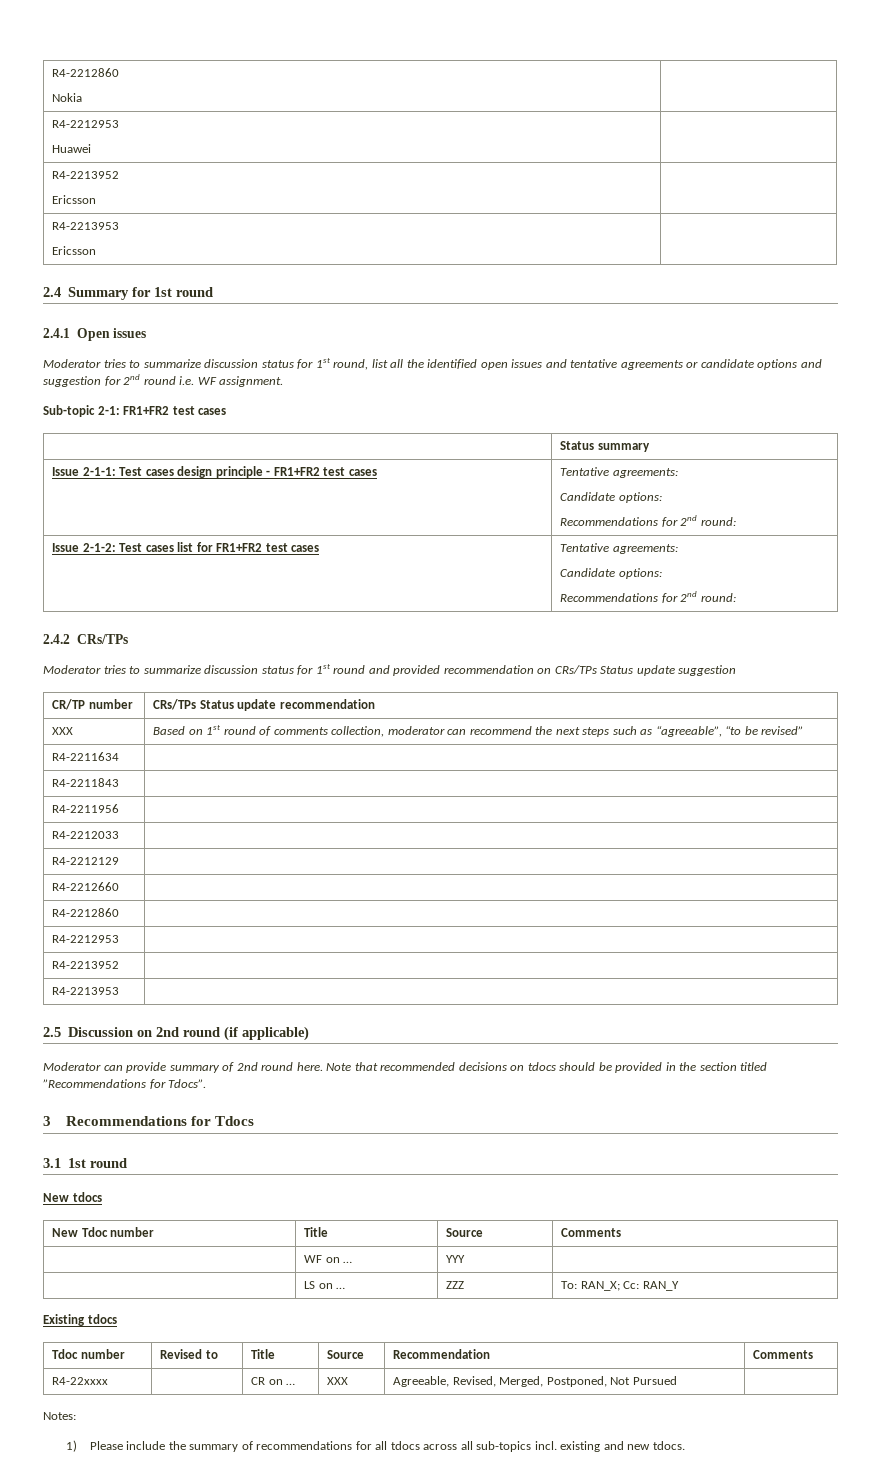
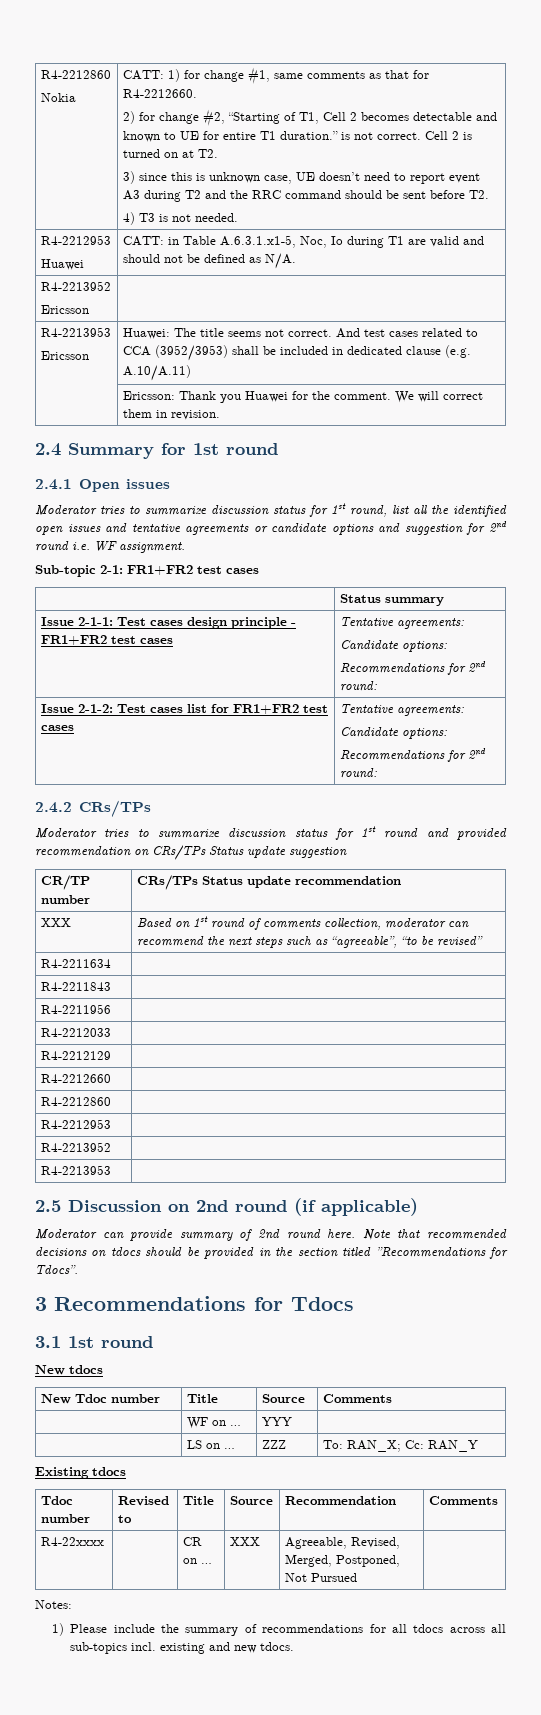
- Nokia |
+ Nokia | CATT: 1) for change #1, same comments as that for R4-2212660.
+ 2) for change #2, “Starting of T1, Cell 2 becomes detectable and known to UE for entire T1 duration.” is not correct. Cell 2 is turned on at T2.
+ 3) since this is unknown case, UE doesn’t need to report event A3 during T2 and the RRC command should be sent before T2.
+ 4) T3 is not needed.
  R4-2212953
- Huawei |
+ Huawei | CATT: in Table A.6.3.1.x1-5, Noc, Io during T1 are valid and should not be defined as N/A.
  R4-2213952
  Ericsson |
  R4-2213953
- Ericsson |
+ Ericsson | Huawei: The title seems not correct. And test cases related to CCA (3952/3953) shall be included in dedicated clause (e.g. A.10/A.11)
+ | Ericsson: Thank you Huawei for the comment. We will correct them in revision.

